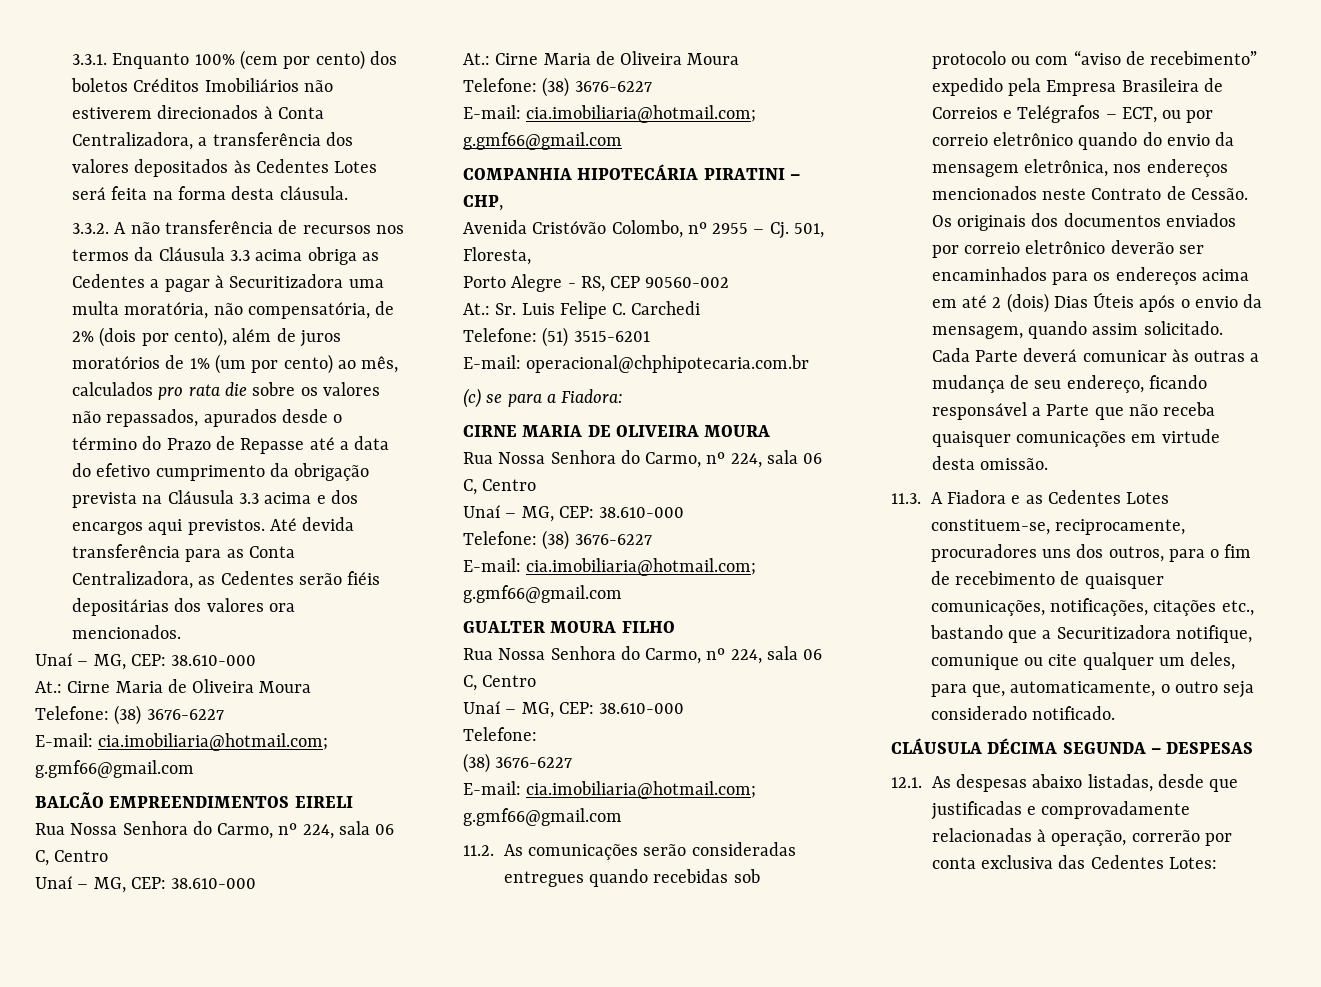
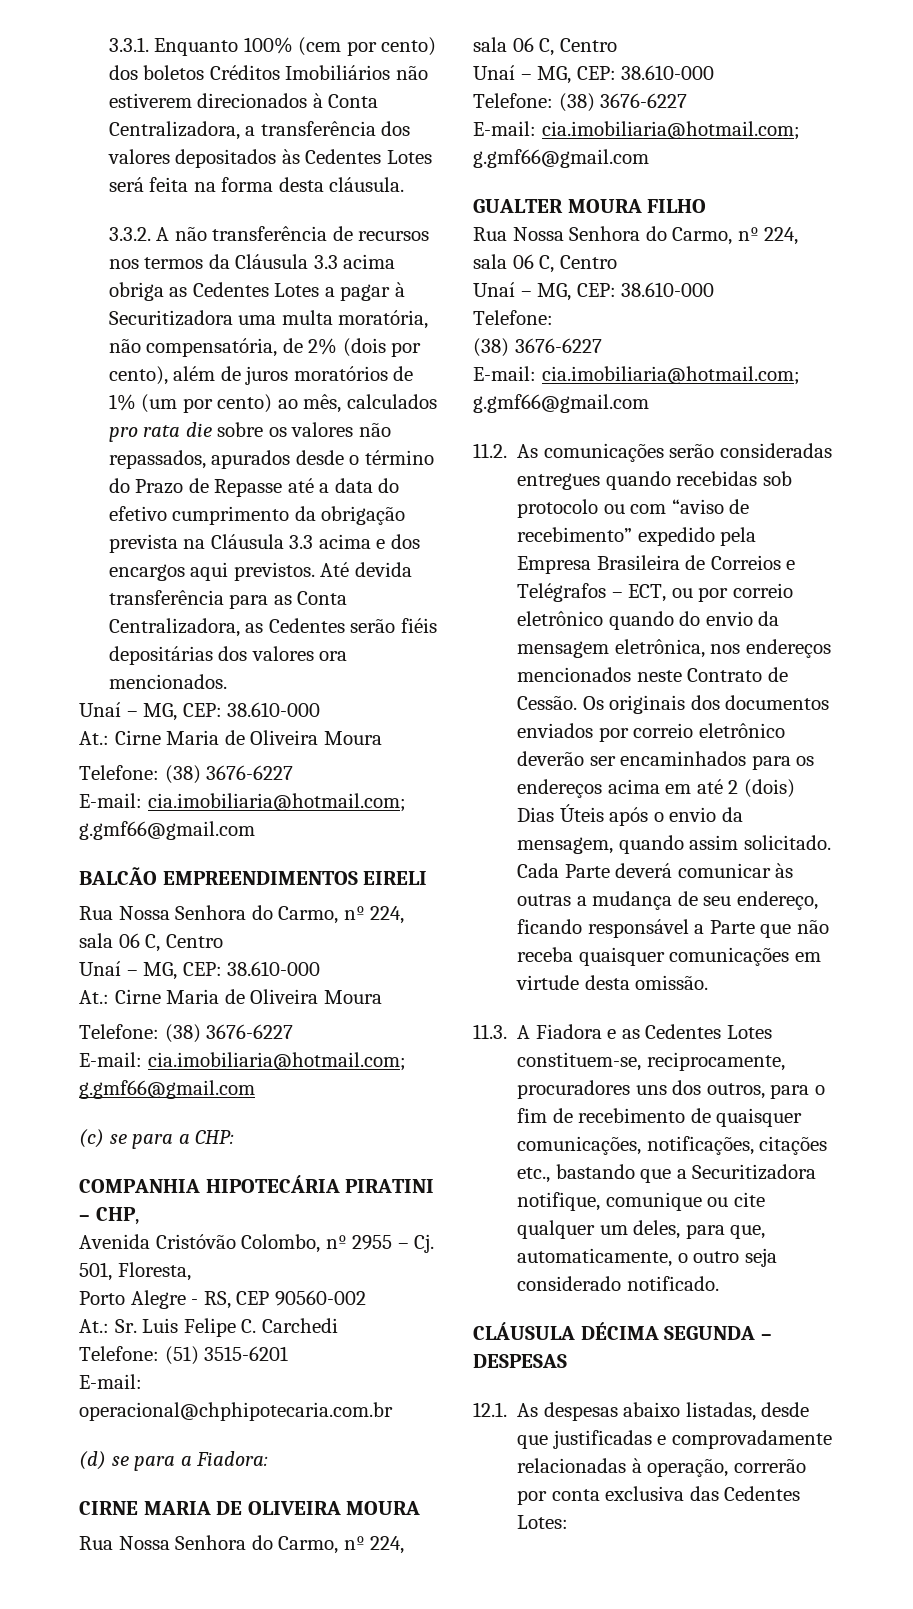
- 3.3.2. A não transferência de recursos nos termos da Cláusula 3.3 acima obriga as Cedentes a pagar à Securitizadora uma multa moratória, não compensatória, de 2% (dois por cento), além de juros moratórios de 1% (um por cento) ao mês, calculados pro rata die sobre os valores não repassados, apurados desde o término do Prazo de Repasse até a data do efetivo cumprimento da obrigação prevista na Cláusula 3.3 acima e dos encargos aqui previstos.
+ 3.3.2. A não transferência de recursos nos termos da Cláusula 3.3 acima obriga as Cedentes Lotes a pagar à Securitizadora uma multa moratória, não compensatória, de 2% (dois por cento), além de juros moratórios de 1% (um por cento) ao mês, calculados pro rata die sobre os valores não repassados, apurados desde o término do Prazo de Repasse até a data do efetivo cumprimento da obrigação prevista na Cláusula 3.3 acima e dos encargos aqui previstos.
+ (c) se para a CHP:
- (c) se para a Fiadora:
+ (d) se para a Fiadora:

